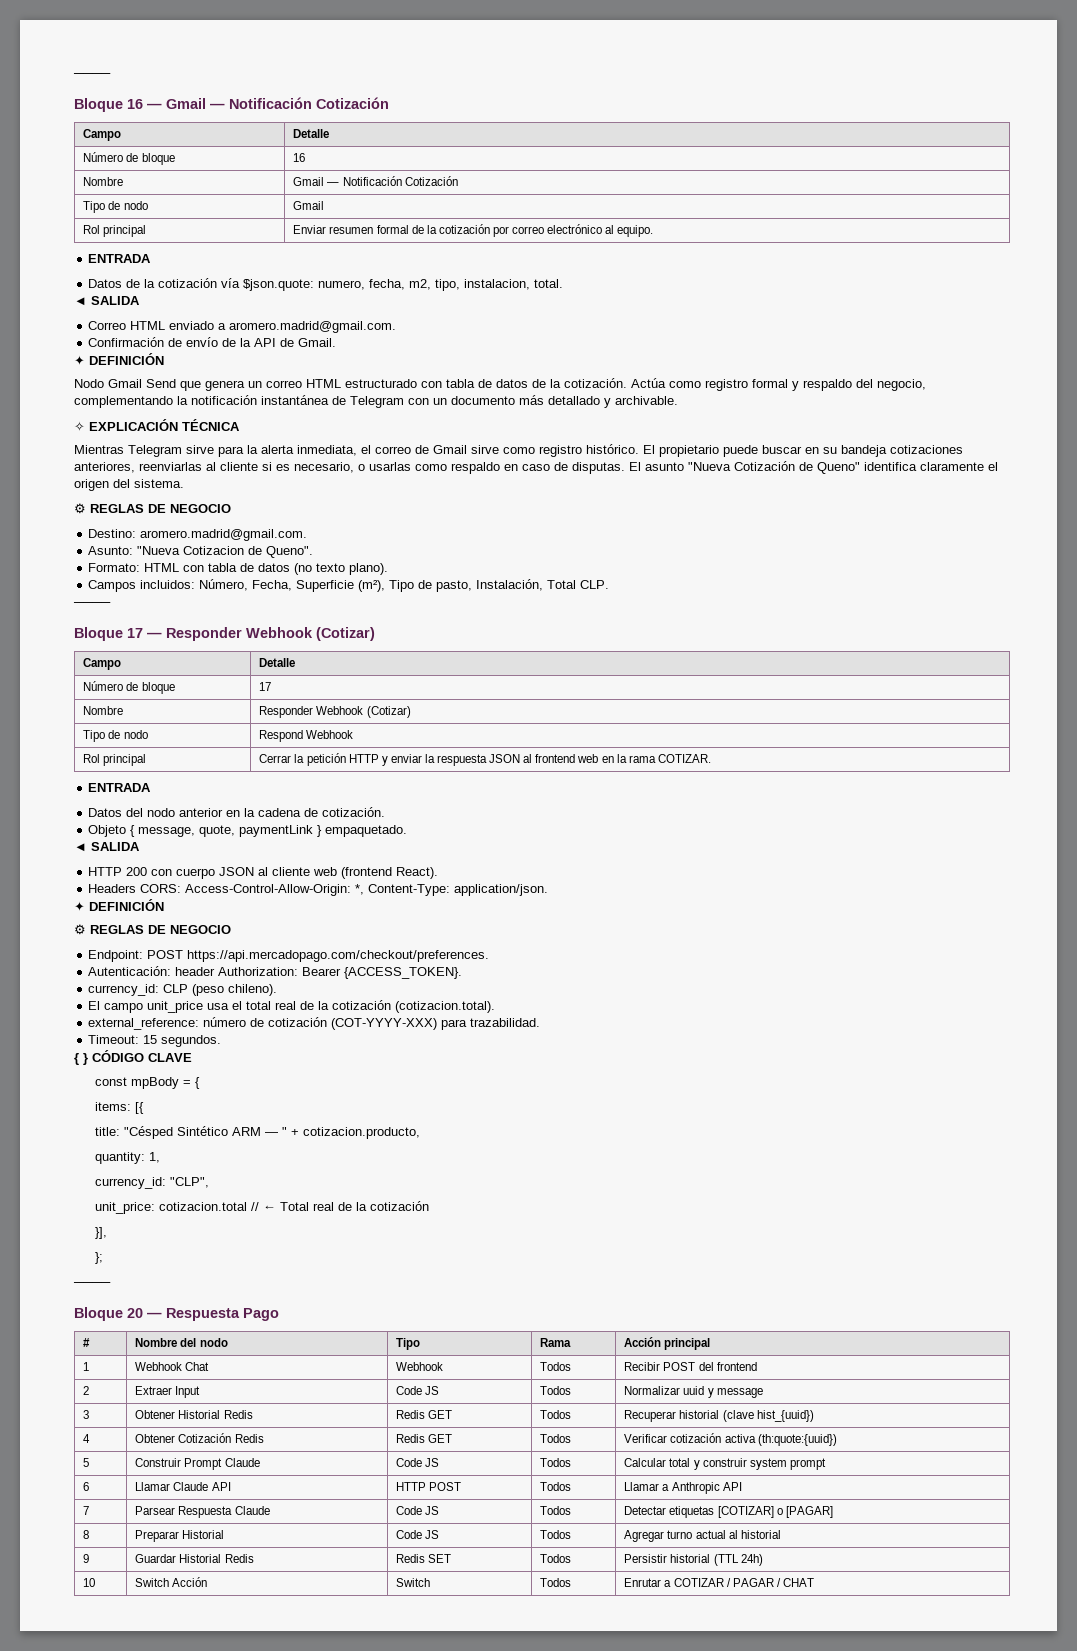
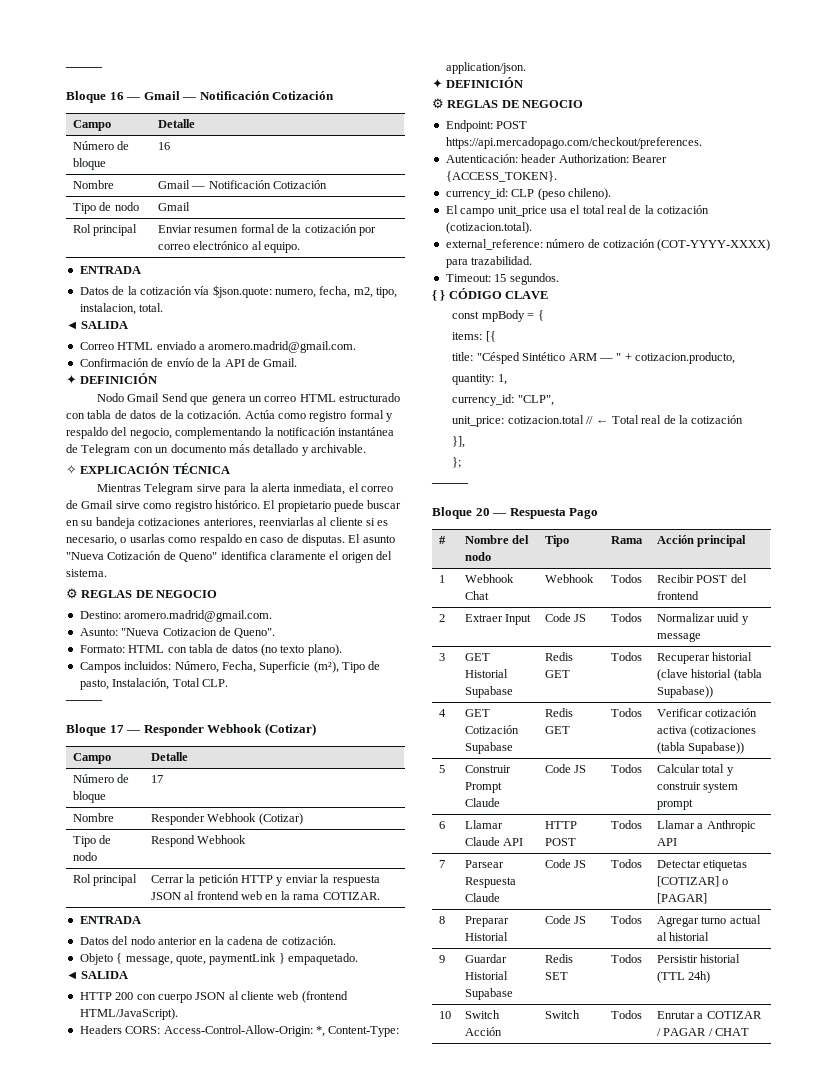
- HTTP 200 con cuerpo JSON al cliente web (frontend React).
+ HTTP 200 con cuerpo JSON al cliente web (frontend HTML/JavaScript).
- external_reference: número de cotización (COT-YYYY-XXX) para trazabilidad.
+ external_reference: número de cotización (COT-YYYY-XXXX) para trazabilidad.
- 3 | Obtener Historial Redis | Redis GET | Todos | Recuperar historial (clave hist_{uuid})
- 4 | Obtener Cotización Redis | Redis GET | Todos | Verificar cotización activa (th:quote:{uuid})
+ 3 | GET Historial Supabase | Redis GET | Todos | Recuperar historial (clave historial (tabla Supabase))
+ 4 | GET Cotización Supabase | Redis GET | Todos | Verificar cotización activa (cotizaciones (tabla Supabase))
- 9 | Guardar Historial Redis | Redis SET | Todos | Persistir historial (TTL 24h)
+ 9 | Guardar Historial Supabase | Redis SET | Todos | Persistir historial (TTL 24h)

